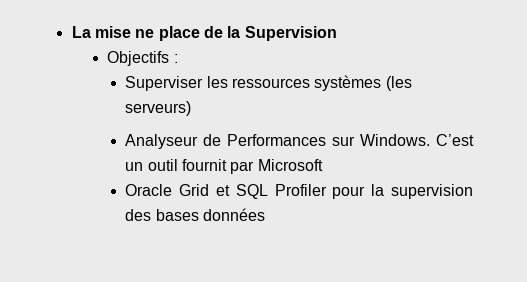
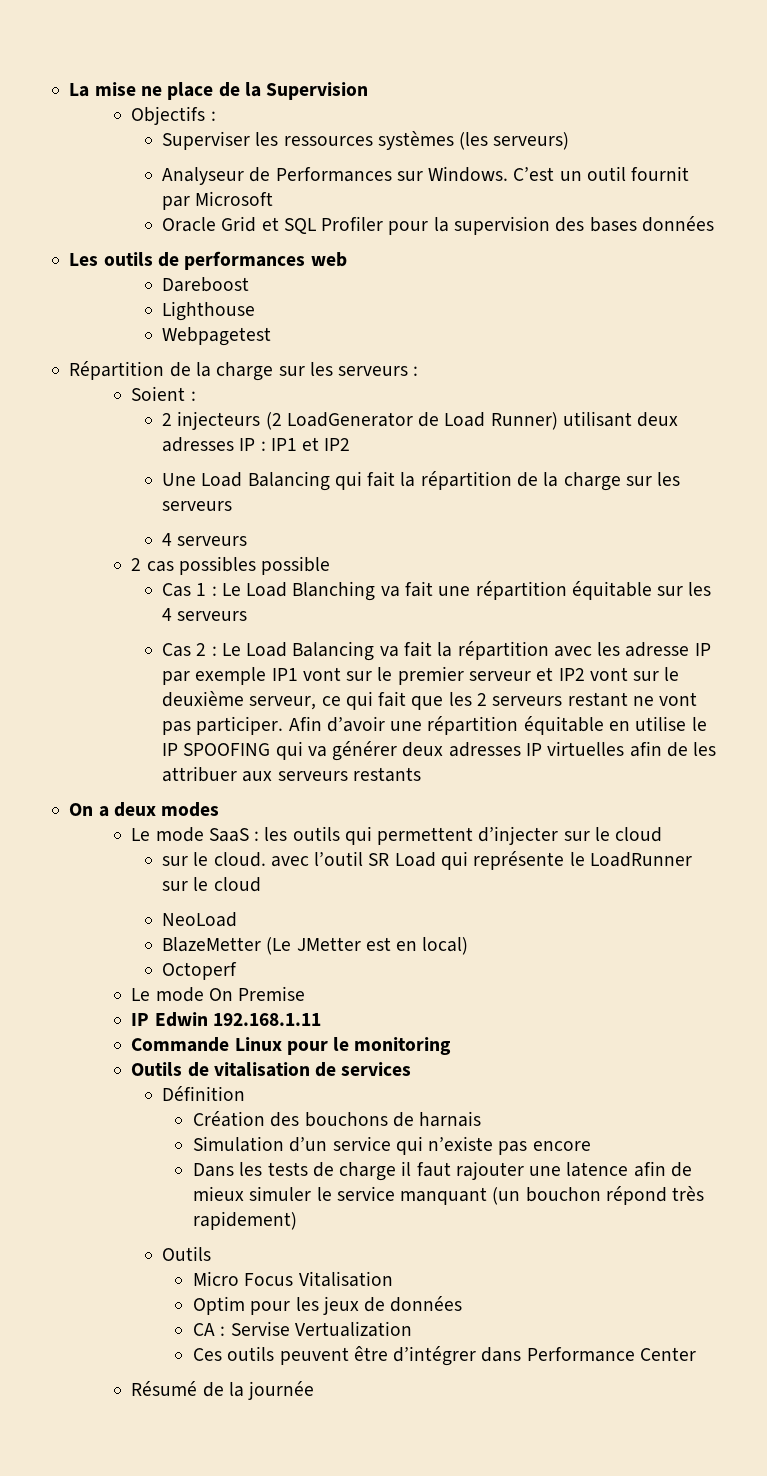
+ Les outils de performances web
+ Dareboost
+ Lighthouse
+ Webpagetest
+ Répartition de la charge sur les serveurs :
+ Soient :
+ 2 injecteurs (2 LoadGenerator de Load Runner) utilisant deux adresses IP : IP1 et IP2
+ Une Load Balancing qui fait la répartition de la charge sur les serveurs
+ 4 serveurs
+ 2 cas possibles possible
+ Cas 1 : Le Load Blanching va fait une répartition équitable sur les 4 serveurs
+ Cas 2 : Le Load Balancing va fait la répartition avec les adresse IP par exemple IP1 vont sur le premier serveur et IP2 vont sur le deuxième serveur, ce qui fait que les 2 serveurs restant ne vont pas participer. Afin d’avoir une répartition équitable en utilise le IP SPOOFING qui va générer deux adresses IP virtuelles afin de les attribuer aux serveurs restants
+ On a deux modes
+ Le mode SaaS : les outils qui permettent d’injecter sur le cloud
+ sur le cloud. avec l’outil SR Load qui représente le LoadRunner sur le cloud
+ NeoLoad
+ BlazeMetter (Le JMetter est en local)
+ Octoperf
+ Le mode On Premise
+ IP Edwin 192.168.1.11
+ Commande Linux pour le monitoring
+ Outils de vitalisation de services
+ Définition
+ Création des bouchons de harnais
+ Simulation d’un service qui n’existe pas encore
+ Dans les tests de charge il faut rajouter une latence afin de mieux simuler le service manquant (un bouchon répond très rapidement)
+ Outils
+ Micro Focus Vitalisation
+ Optim pour les jeux de données
+ CA : Servise Vertualization
+ Ces outils peuvent être d’intégrer dans Performance Center
+ Résumé de la journée

